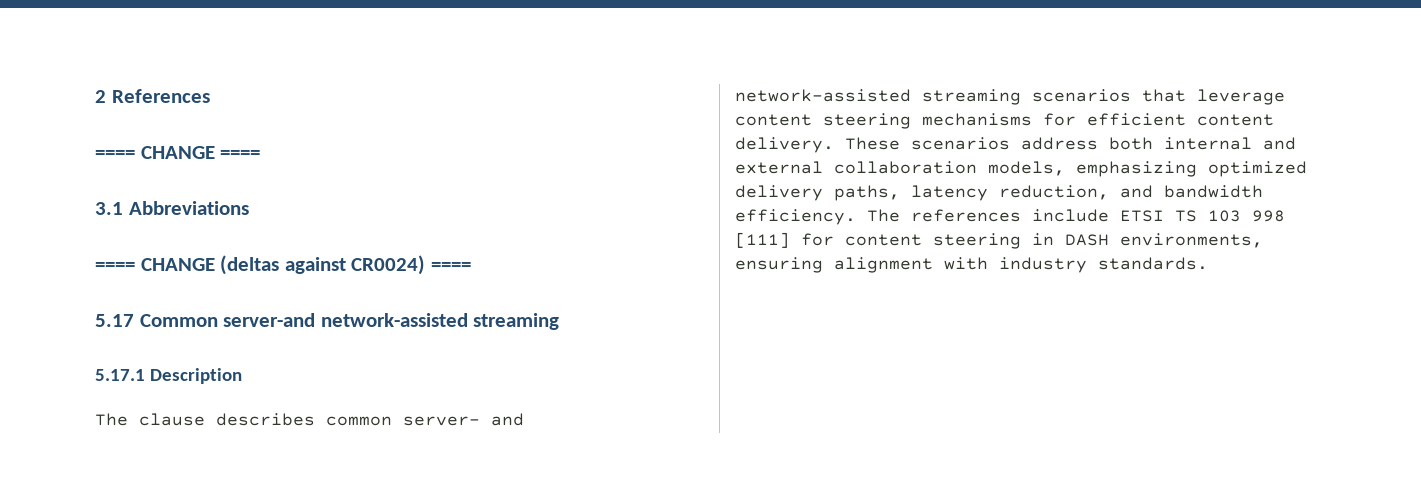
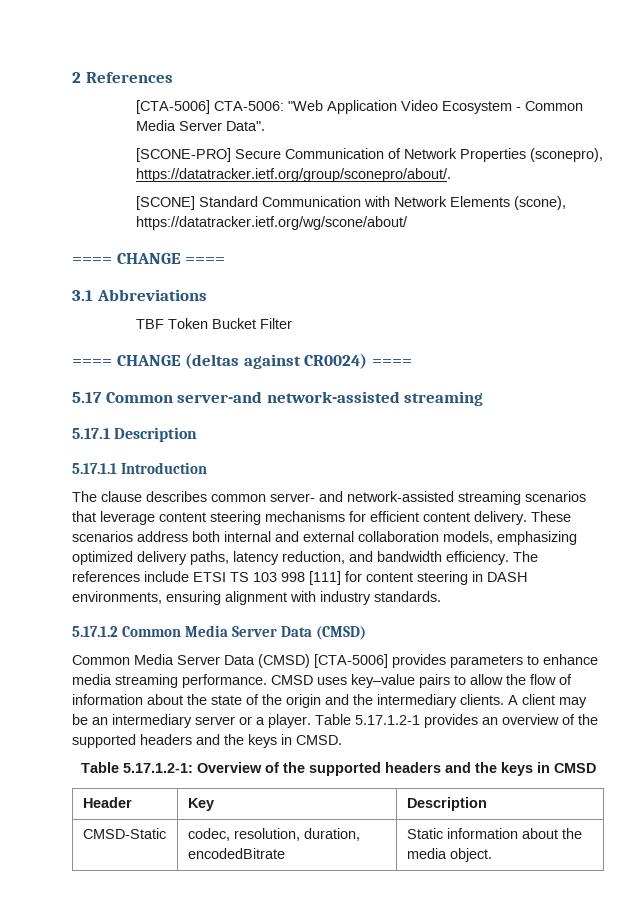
+ [CTA-5006] CTA-5006: "Web Application Video Ecosystem - Common Media Server Data".
+ [SCONE-PRO] Secure Communication of Network Properties (sconepro), https://datatracker.ietf.org/group/sconepro/about/.
+ [SCONE] Standard Communication with Network Elements (scone), https://datatracker.ietf.org/wg/scone/about/
+ TBF Token Bucket Filter
+ 5.17.1.1 Introduction
+ 5.17.1.2 Common Media Server Data (CMSD)
+ Common Media Server Data (CMSD) [CTA-5006] provides parameters to enhance media streaming performance. CMSD uses key–value pairs to allow the flow of information about the state of the origin and the intermediary clients. A client may be an intermediary server or a player. Table 5.17.1.2-1 provides an overview of the supported headers and the keys in CMSD.
+ Table 5.17.1.2-1: Overview of the supported headers and the keys in CMSD
+ Header | Key | Description
+ CMSD-Static | codec, resolution, duration, encodedBitrate | Static information about the media object.

